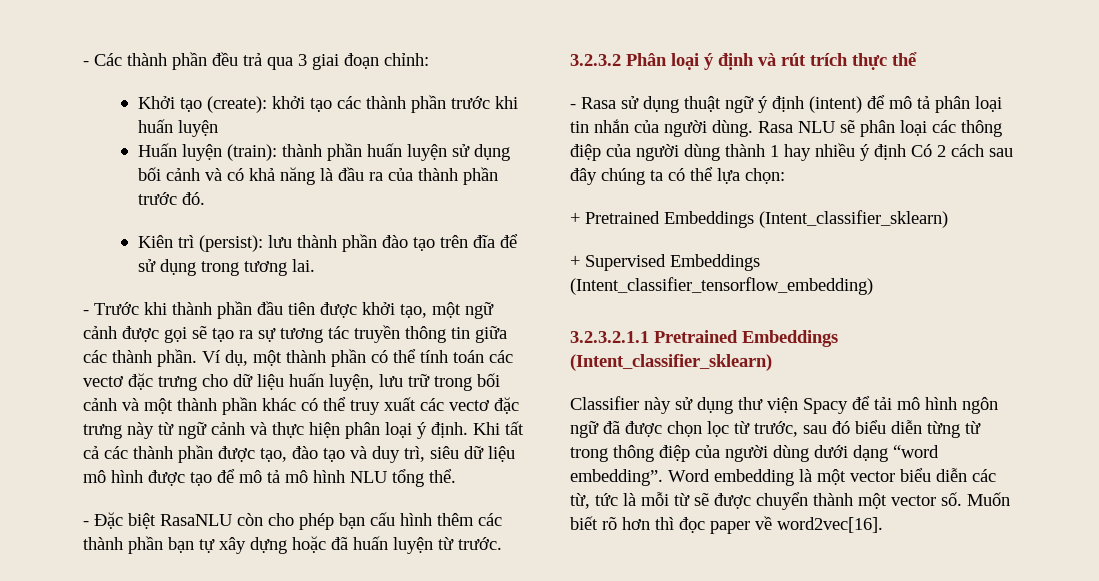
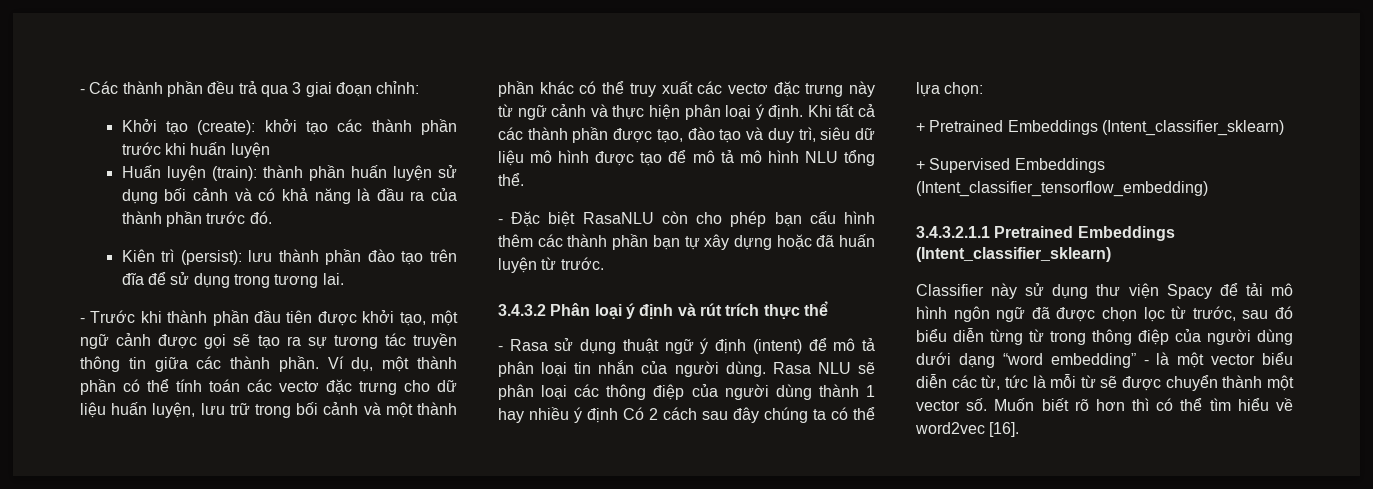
- 3.2.3.2 Phân loại ý định và rút trích thực thể
+ 3.4.3.2 Phân loại ý định và rút trích thực thể
- 3.2.3.2.1.1 Pretrained Embeddings (Intent_classifier_sklearn)
+ 3.4.3.2.1.1 Pretrained Embeddings (Intent_classifier_sklearn)
- Classifier này sử dụng thư viện Spacy để tải mô hình ngôn ngữ đã được chọn lọc từ trước, sau đó biểu diễn từng từ trong thông điệp của người dùng dưới dạng “word embedding”. Word embedding là một vector biểu diễn các từ, tức là mỗi từ sẽ được chuyển thành một vector số.
+ Classifier này sử dụng thư viện Spacy để tải mô hình ngôn ngữ đã được chọn lọc từ trước, sau đó biểu diễn từng từ trong thông điệp của người dùng dưới dạng “word embedding” - là một vector biểu diễn các từ, tức là mỗi từ sẽ được chuyển thành một vector số.
- Muốn biết rõ hơn thì đọc paper về word2vec[16].
+ Muốn biết rõ hơn thì có thể tìm hiểu về word2vec [16].

